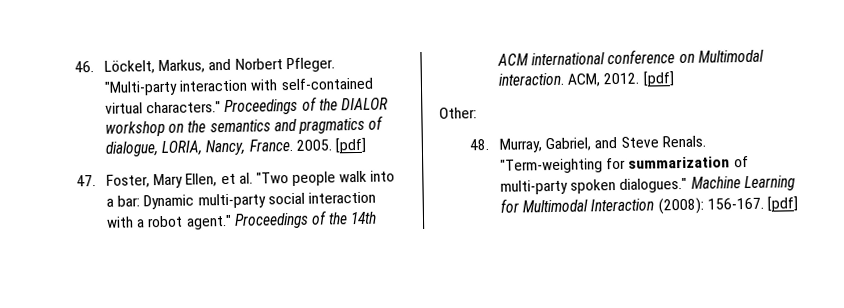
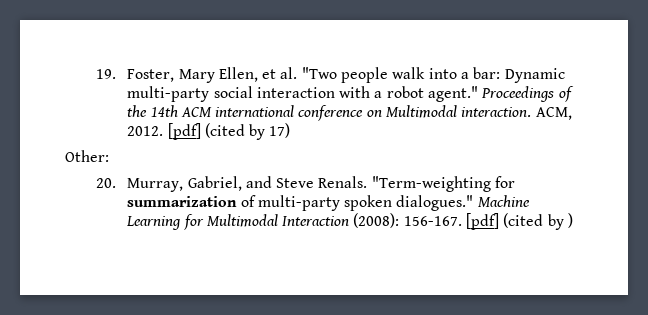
- 46. Löckelt, Markus, and Norbert Pfleger. "Multi-party interaction with self-contained virtual characters." Proceedings of the DIALOR workshop on the semantics and pragmatics of dialogue, LORIA, Nancy, France. 2005. [pdf]
- 47. Foster, Mary Ellen, et al. "Two people walk into a bar: Dynamic multi-party social interaction with a robot agent."
+ 19. Foster, Mary Ellen, et al. "Two people walk into a bar: Dynamic multi-party social interaction with a robot agent."
- ACM, 2012. [pdf]
+ ACM, 2012. [pdf] (cited by 17)
- 48. Murray, Gabriel, and Steve Renals.
+ 20. Murray, Gabriel, and Steve Renals.
- Machine Learning for Multimodal Interaction (2008): 156-167. [pdf]
+ Machine Learning for Multimodal Interaction (2008): 156-167. [pdf] (cited by )

